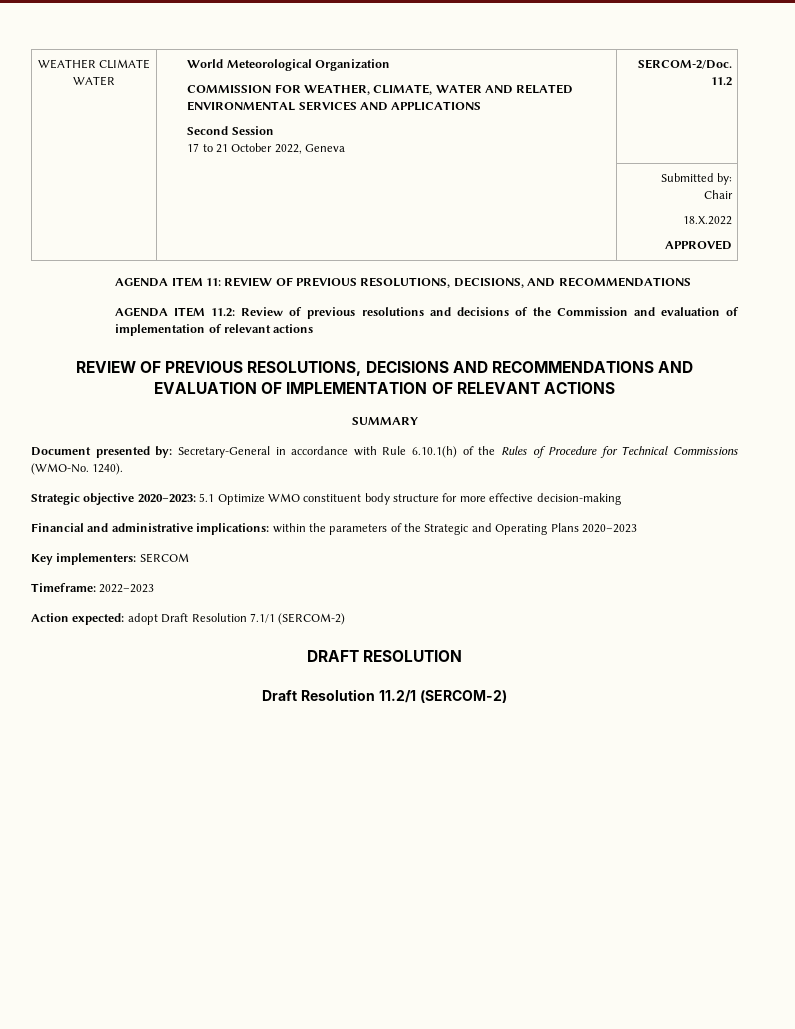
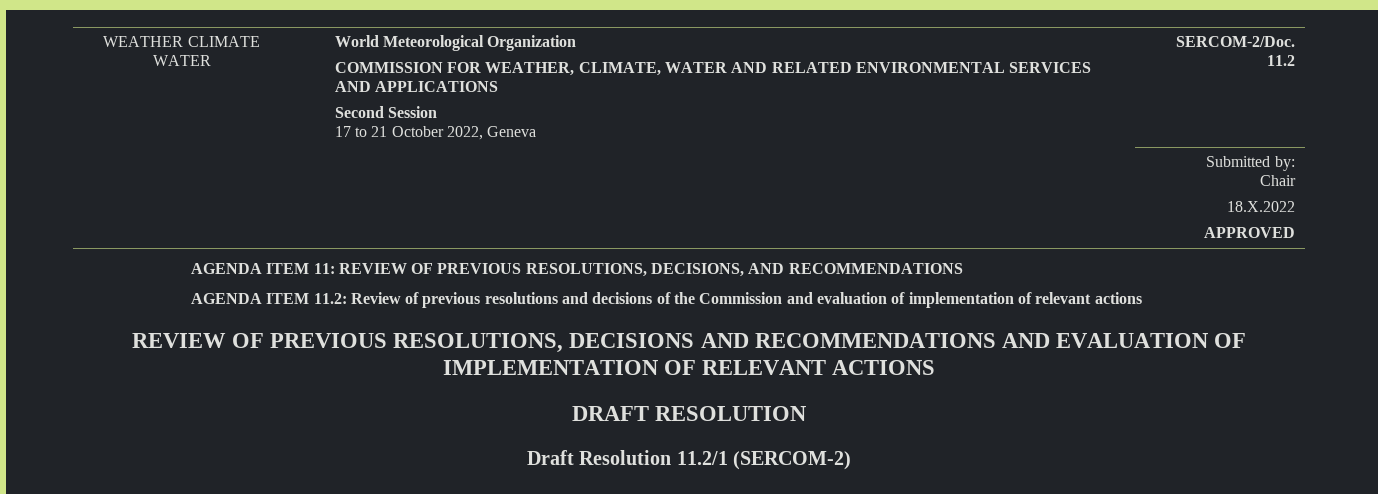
- SUMMARY
- Document presented by: Secretary-General in accordance with Rule 6.10.1(h) of the Rules of Procedure for Technical Commissions (WMO-No. 1240).
- Strategic objective 2020–2023: 5.1 Optimize WMO constituent body structure for more effective decision-making
- Financial and administrative implications: within the parameters of the Strategic and Operating Plans 2020–2023
- Key implementers: SERCOM
- Timeframe: 2022–2023
- Action expected: adopt Draft Resolution 7.1/1 (SERCOM-2)

